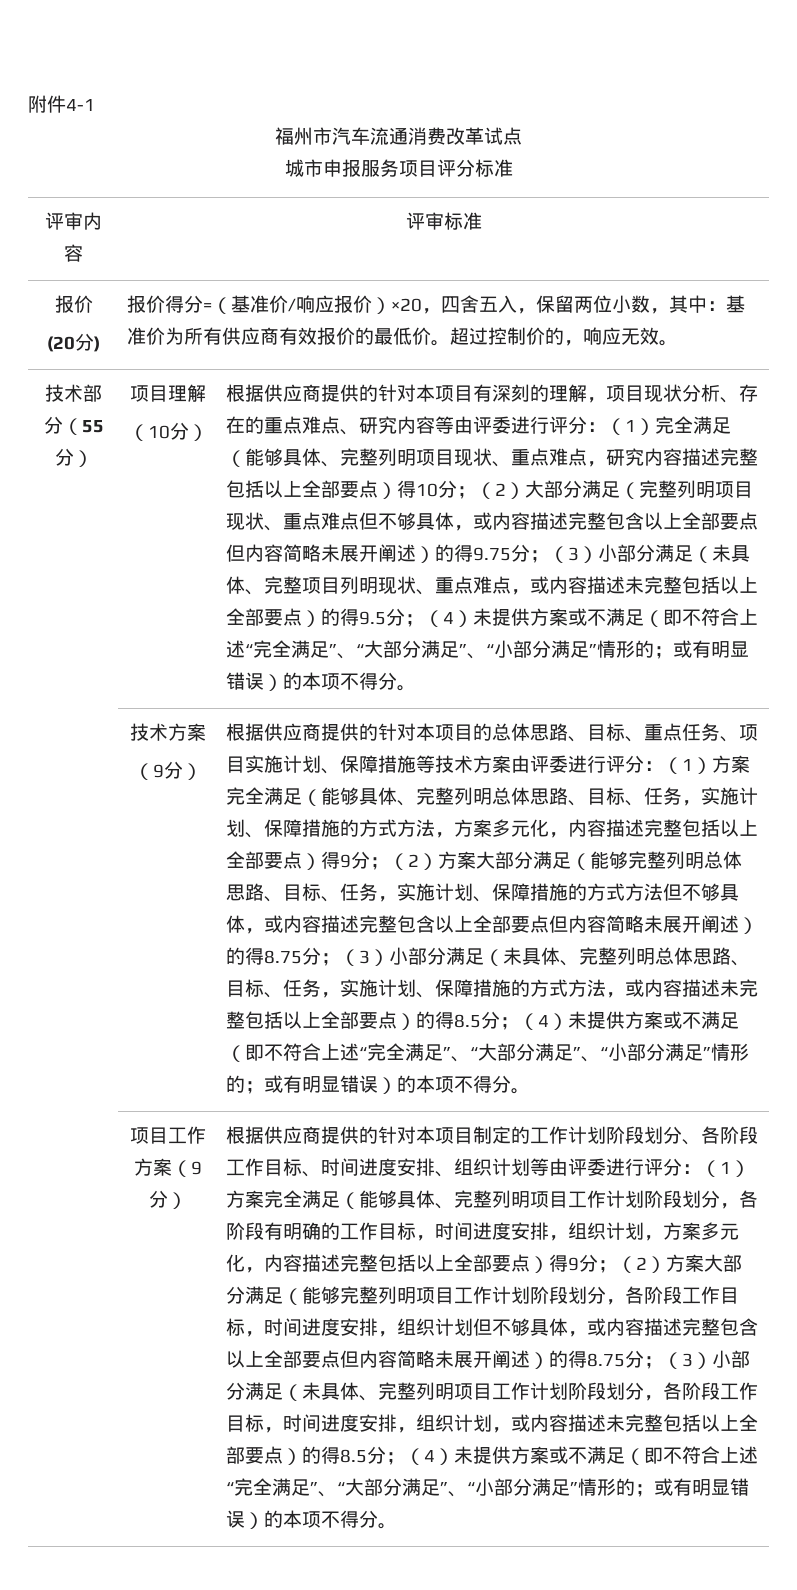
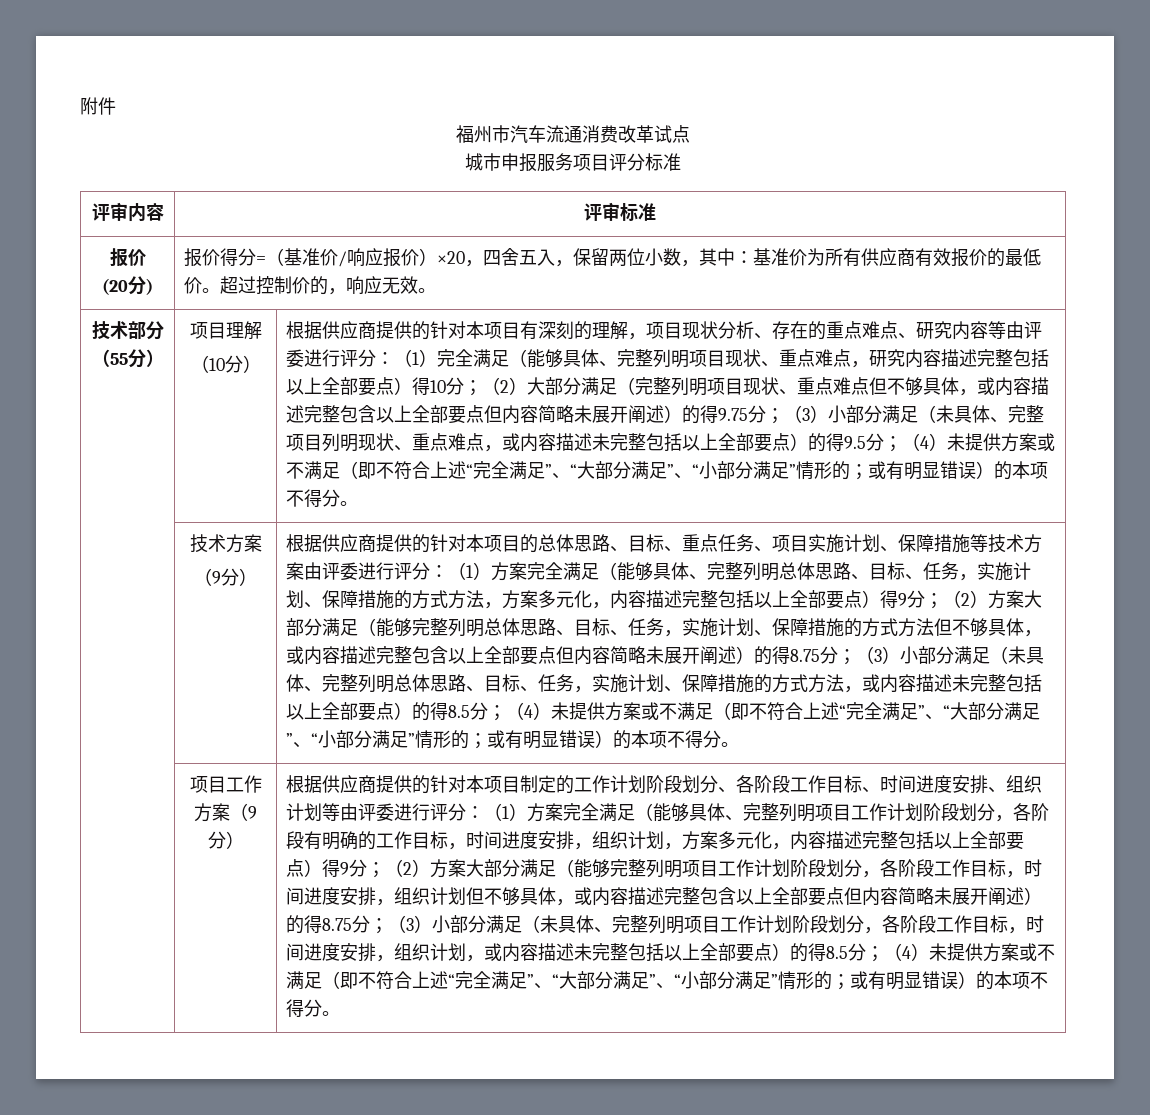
- 附件4-1
+ 附件

